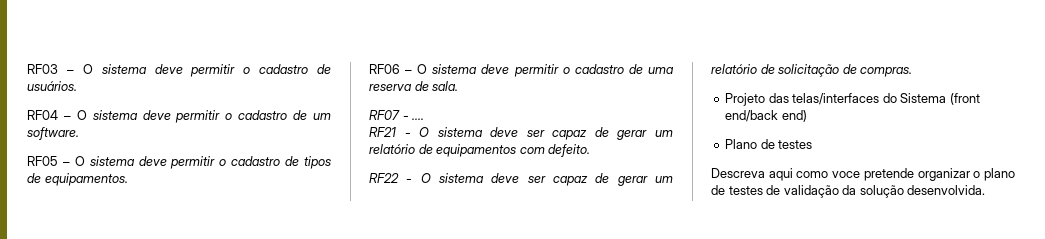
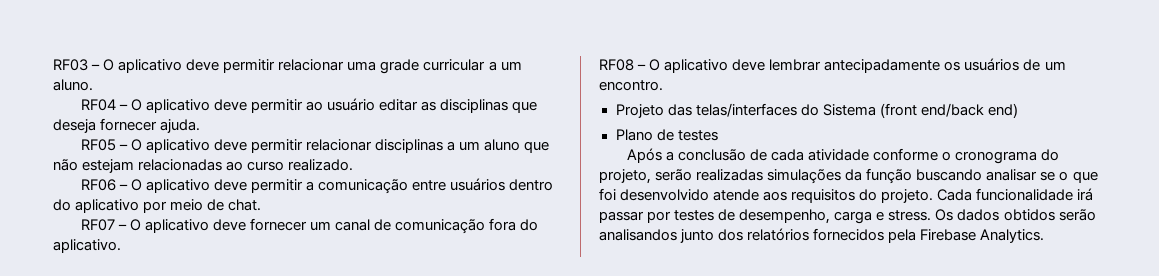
- RF03 – O sistema deve permitir o cadastro de usuários.
+ RF03 – O aplicativo deve permitir relacionar uma grade curricular a um aluno.
- RF04 – O sistema deve permitir o cadastro de um software.
+ RF04 – O aplicativo deve permitir ao usuário editar as disciplinas que deseja fornecer ajuda.
- RF05 – O sistema deve permitir o cadastro de tipos de equipamentos.
+ RF05 – O aplicativo deve permitir relacionar disciplinas a um aluno que não estejam relacionadas ao curso realizado.
- RF06 – O sistema deve permitir o cadastro de uma reserva de sala.
- RF07 - ....
- RF21 - O sistema deve ser capaz de gerar um relatório de equipamentos com defeito.
- RF22 - O sistema deve ser capaz de gerar um relatório de solicitação de compras.
+ RF06 – O aplicativo deve permitir a comunicação entre usuários dentro do aplicativo por meio de chat.
+ RF07 – O aplicativo deve fornecer um canal de comunicação fora do aplicativo.
+ RF08 – O aplicativo deve lembrar antecipadamente os usuários de um encontro.
- Descreva aqui como voce pretende organizar o plano de testes de validação da solução desenvolvida.
+ Após a conclusão de cada atividade conforme o cronograma do projeto, serão realizadas simulações da função buscando analisar se o que foi desenvolvido atende aos requisitos do projeto. Cada funcionalidade irá passar por testes de desempenho, carga e stress. Os dados obtidos serão analisandos junto dos relatórios fornecidos pela Firebase Analytics.

